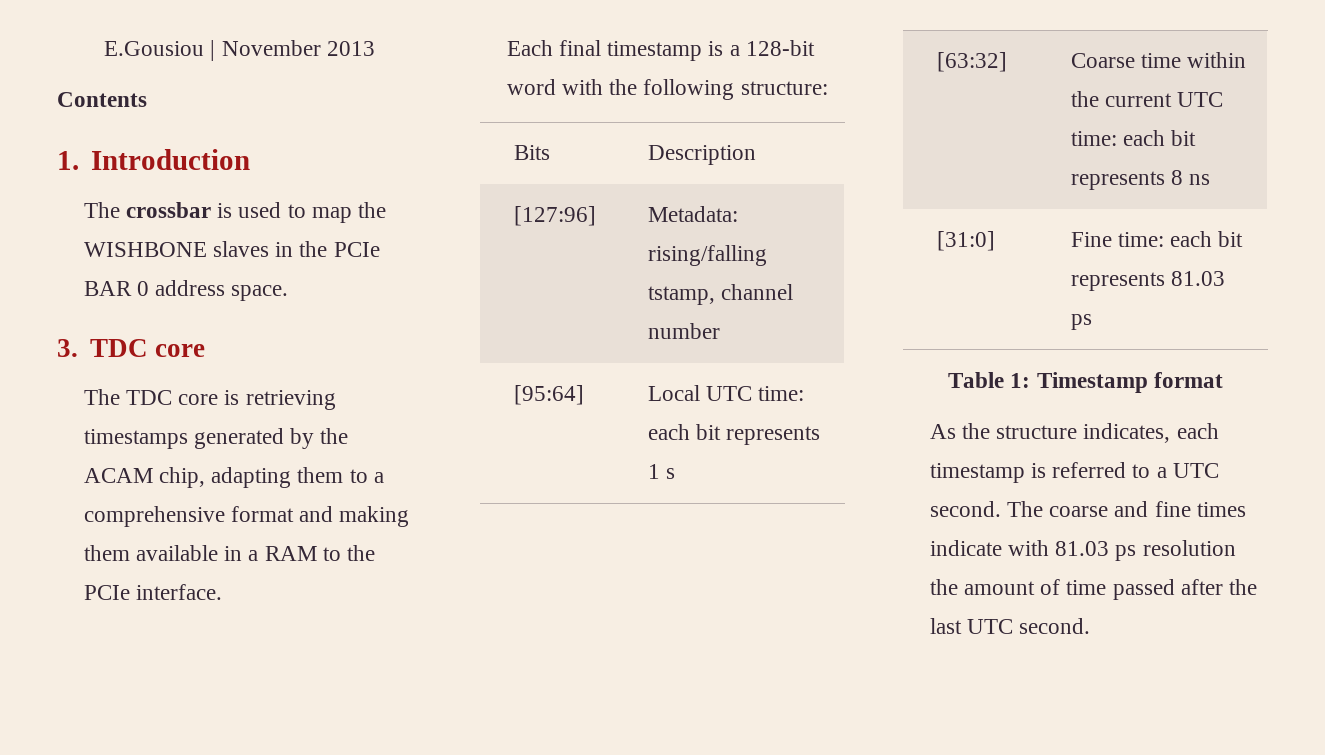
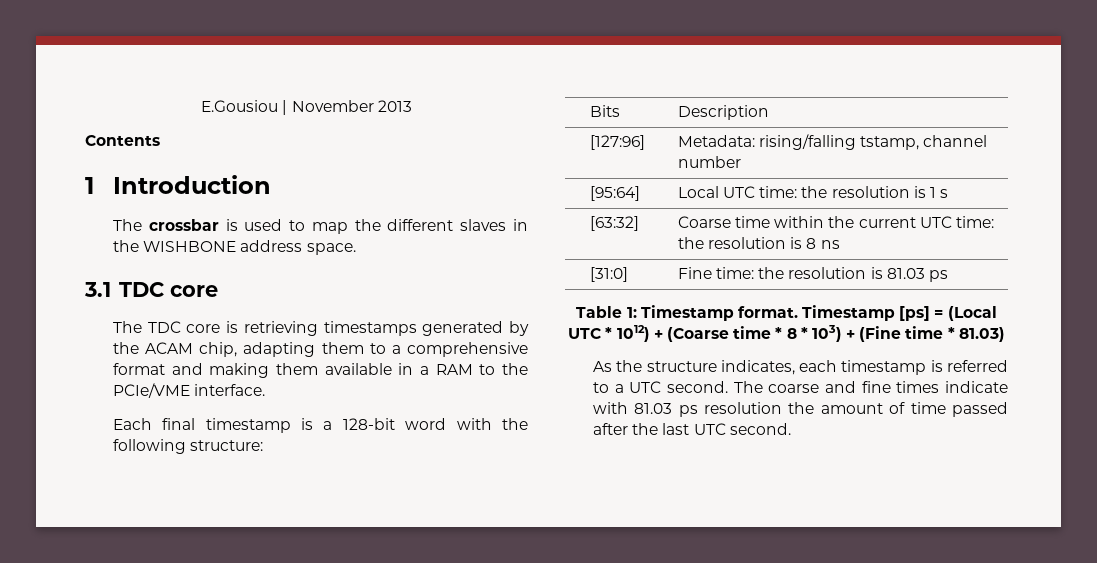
- 1. Introduction
+ 1 Introduction
- The crossbar is used to map the WISHBONE slaves in the PCIe BAR 0 address space.
+ The crossbar is used to map the different slaves in the WISHBONE address space.
- 3. TDC core
+ 3.1 TDC core
- The TDC core is retrieving timestamps generated by the ACAM chip, adapting them to a comprehensive format and making them available in a RAM to the PCIe interface.
+ The TDC core is retrieving timestamps generated by the ACAM chip, adapting them to a comprehensive format and making them available in a RAM to the PCIe/VME interface.
- [95:64] | Local UTC time: each bit represents 1 s
+ [95:64] | Local UTC time: the resolution is 1 s
- [63:32] | Coarse time within the current UTC time: each bit represents 8 ns
+ [63:32] | Coarse time within the current UTC time: the resolution is 8 ns
- [31:0] | Fine time: each bit represents 81.03 ps
+ [31:0] | Fine time: the resolution is 81.03 ps
- Table 1: Timestamp format
+ Table 1: Timestamp format. Timestamp [ps] = (Local UTC * 1012) + (Coarse time * 8 * 103) + (Fine time * 81.03)

